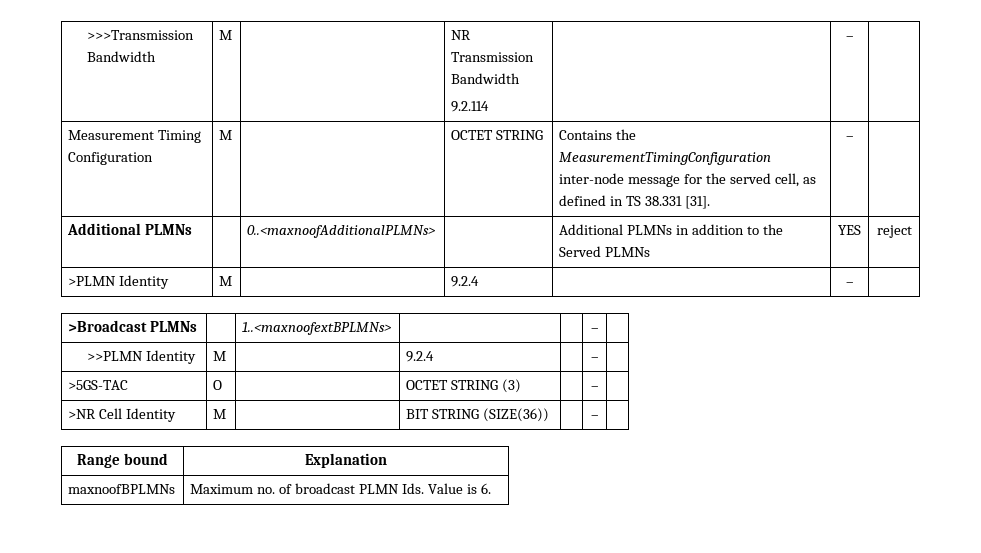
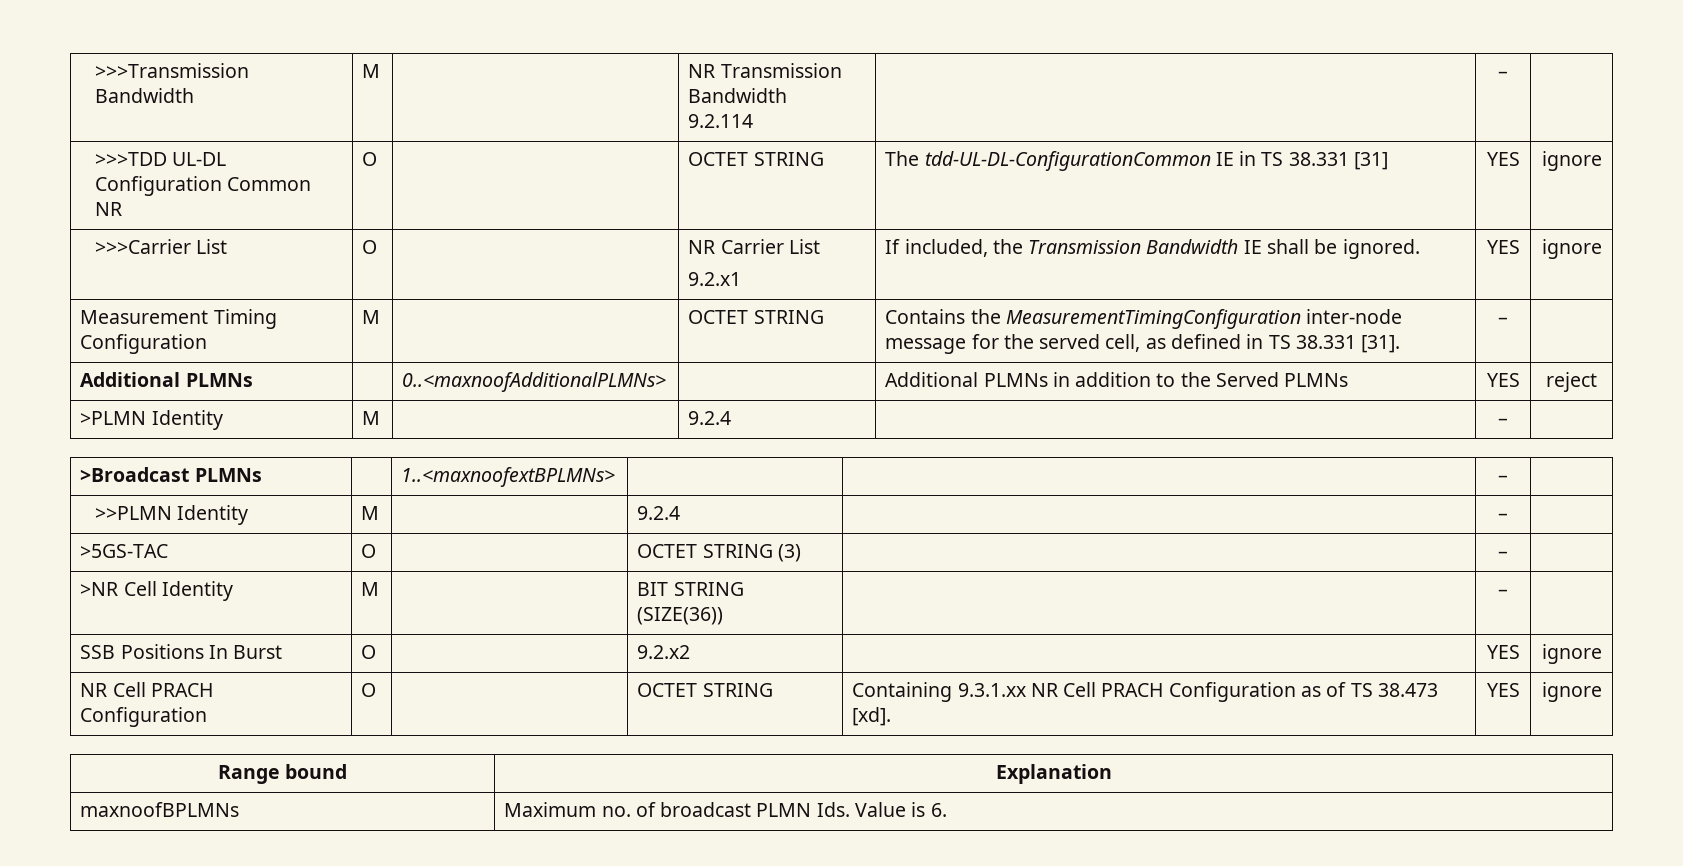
+ >>>TDD UL-DL Configuration Common NR | O | | OCTET STRING | The tdd-UL-DL-ConfigurationCommon IE in TS 38.331 [31] | YES | ignore
+ >>>Carrier List | O | | NR Carrier List
+ 9.2.x1 | If included, the Transmission Bandwidth IE shall be ignored. | YES | ignore
+ SSB Positions In Burst | O | | 9.2.x2 | | YES | ignore
+ NR Cell PRACH Configuration | O | | OCTET STRING | Containing 9.3.1.xx NR Cell PRACH Configuration as of TS 38.473 [xd]. | YES | ignore

